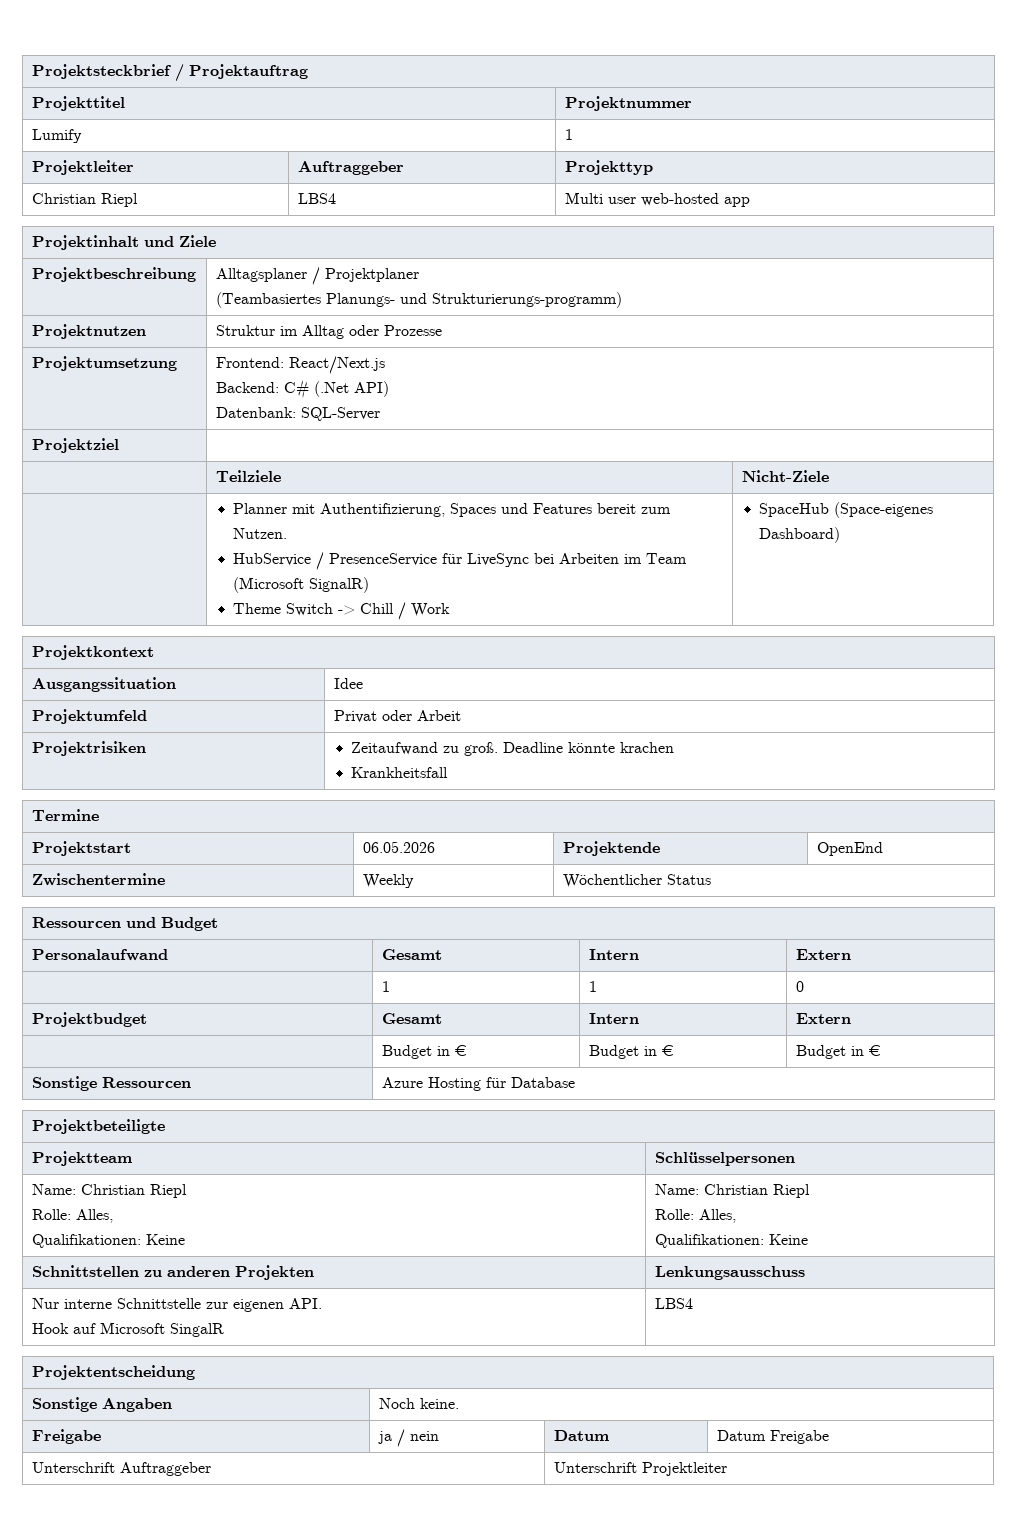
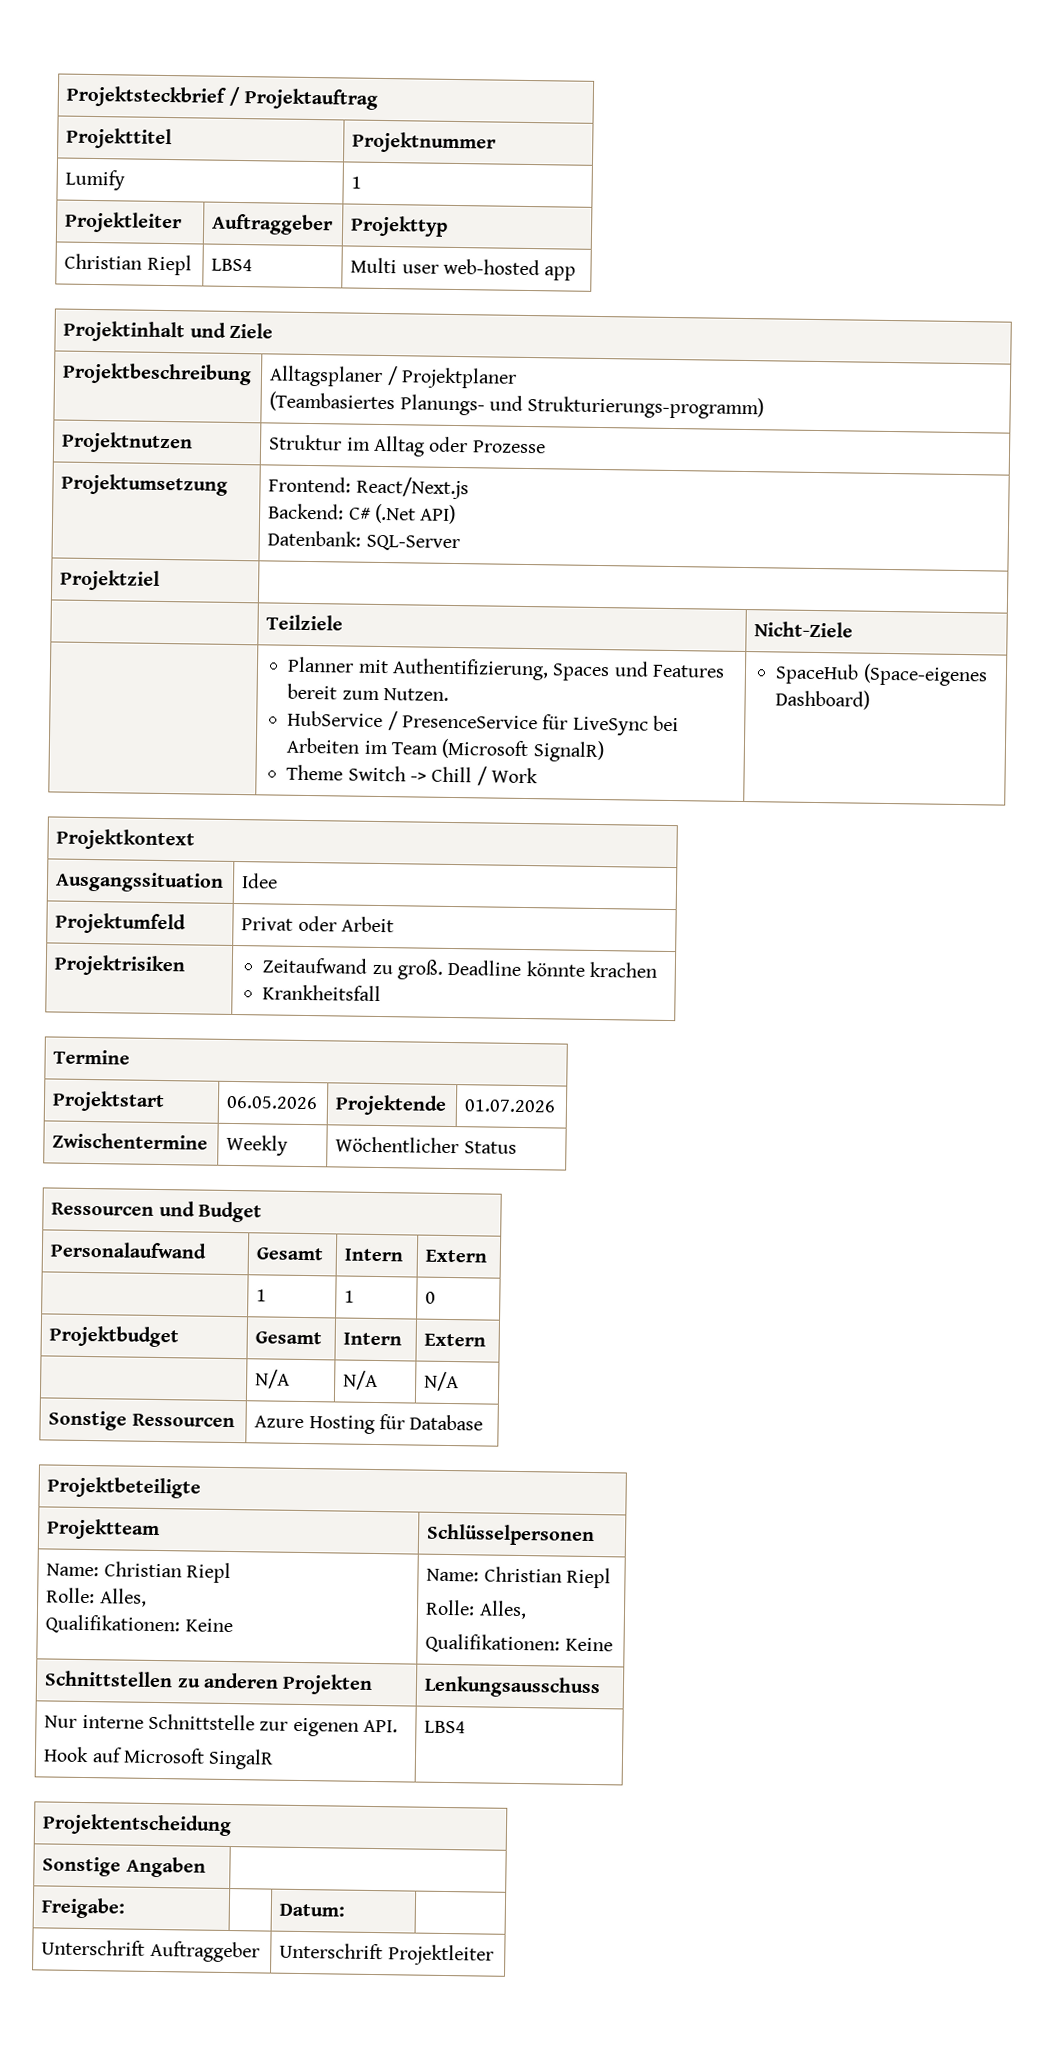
- Projektstart | 06.05.2026 | Projektende | OpenEnd
+ Projektstart | 06.05.2026 | Projektende | 01.07.2026
- | Budget in € | Budget in € | Budget in €
+ | N/A | N/A | N/A
- Sonstige Angaben | Noch keine.
- Freigabe | ja / nein | Datum | Datum Freigabe
+ Sonstige Angaben |
+ Freigabe: | | Datum: |

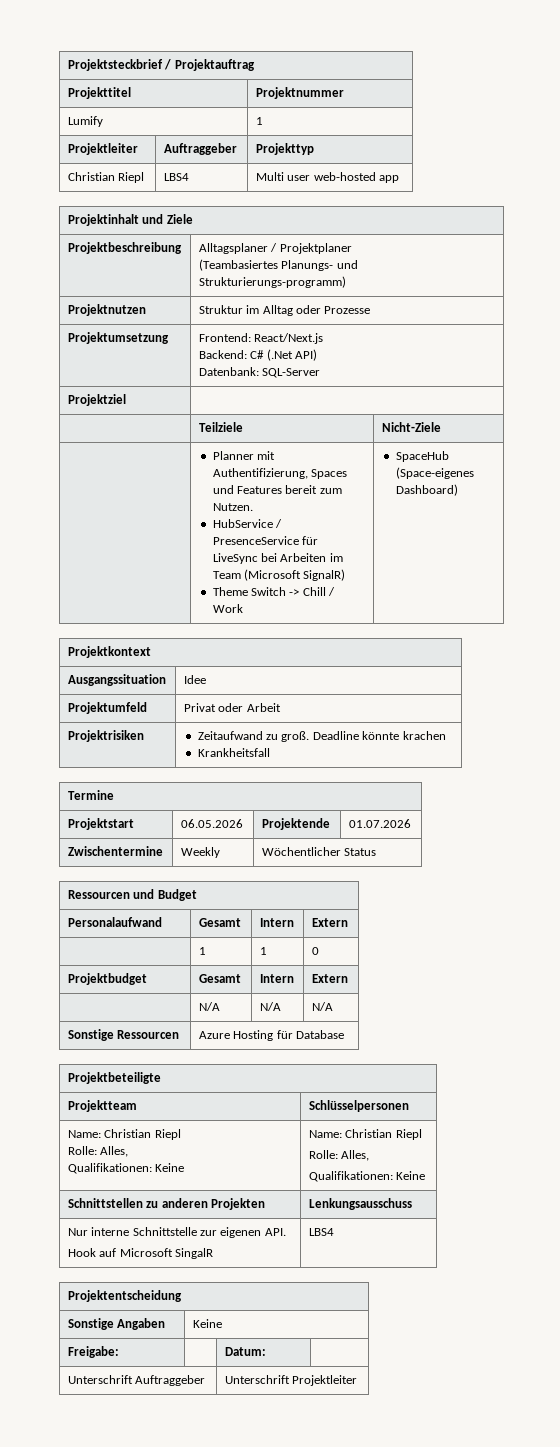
- Sonstige Angaben |
+ Sonstige Angaben | Keine

